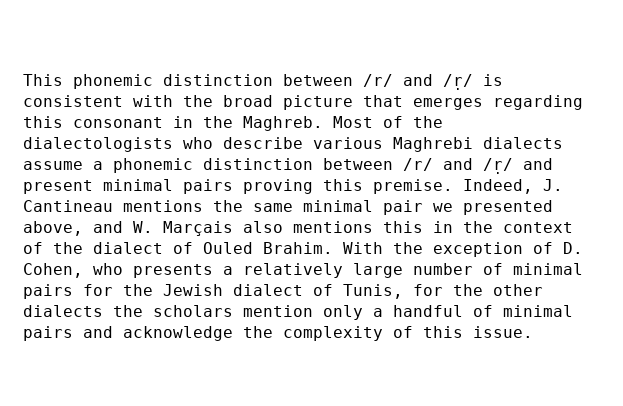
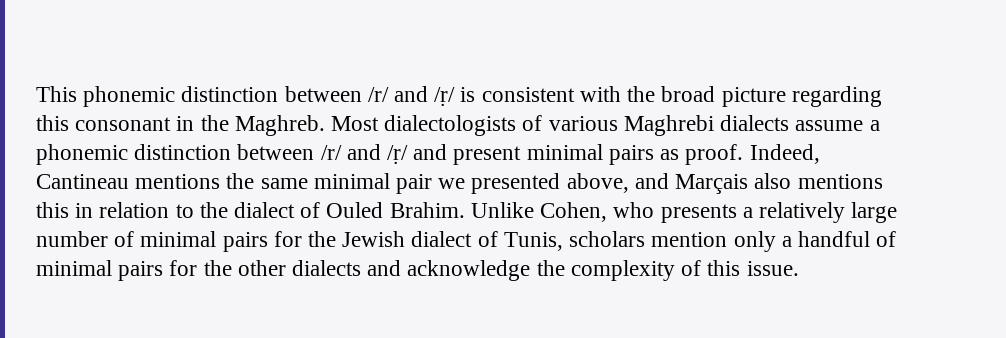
- This phonemic distinction between /r/ and /ṛ/ is consistent with the broad picture that emerges regarding this consonant in the Maghreb.
+ This phonemic distinction between /r/ and /ṛ/ is consistent with the broad picture regarding this consonant in the Maghreb.
- Most of the dialectologists who describe various Maghrebi dialects assume a phonemic distinction between /r/ and /ṛ/ and present minimal pairs proving this premise. Indeed, J. Cantineau mentions the same minimal pair we presented above, and W. Marçais also mentions this in the context of the dialect of Ouled Brahim.
+ Most dialectologists of various Maghrebi dialects assume a phonemic distinction between /r/ and /ṛ/ and present minimal pairs as proof. Indeed, Cantineau mentions the same minimal pair we presented above, and Marçais also mentions this in relation to the dialect of Ouled Brahim.
- With the exception of D. Cohen, who presents a relatively large number of minimal pairs for the Jewish dialect of Tunis, for the other dialects the scholars mention only a handful of minimal pairs and acknowledge the complexity of this issue.
+ Unlike Cohen, who presents a relatively large number of minimal pairs for the Jewish dialect of Tunis, scholars mention only a handful of minimal pairs for the other dialects and acknowledge the complexity of this issue.

